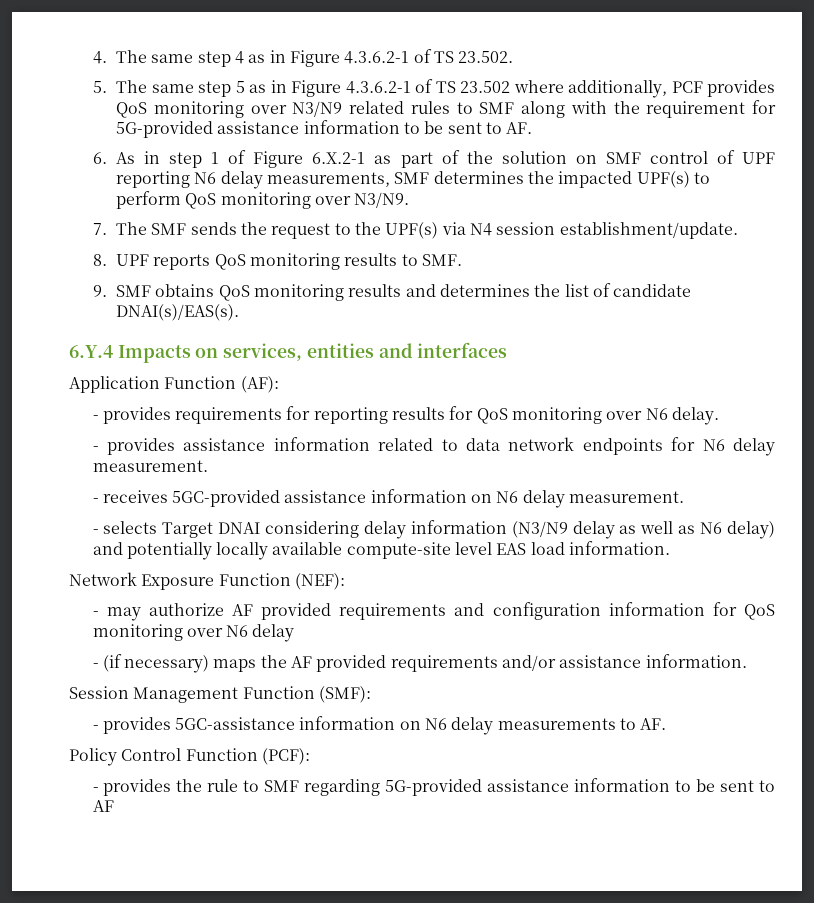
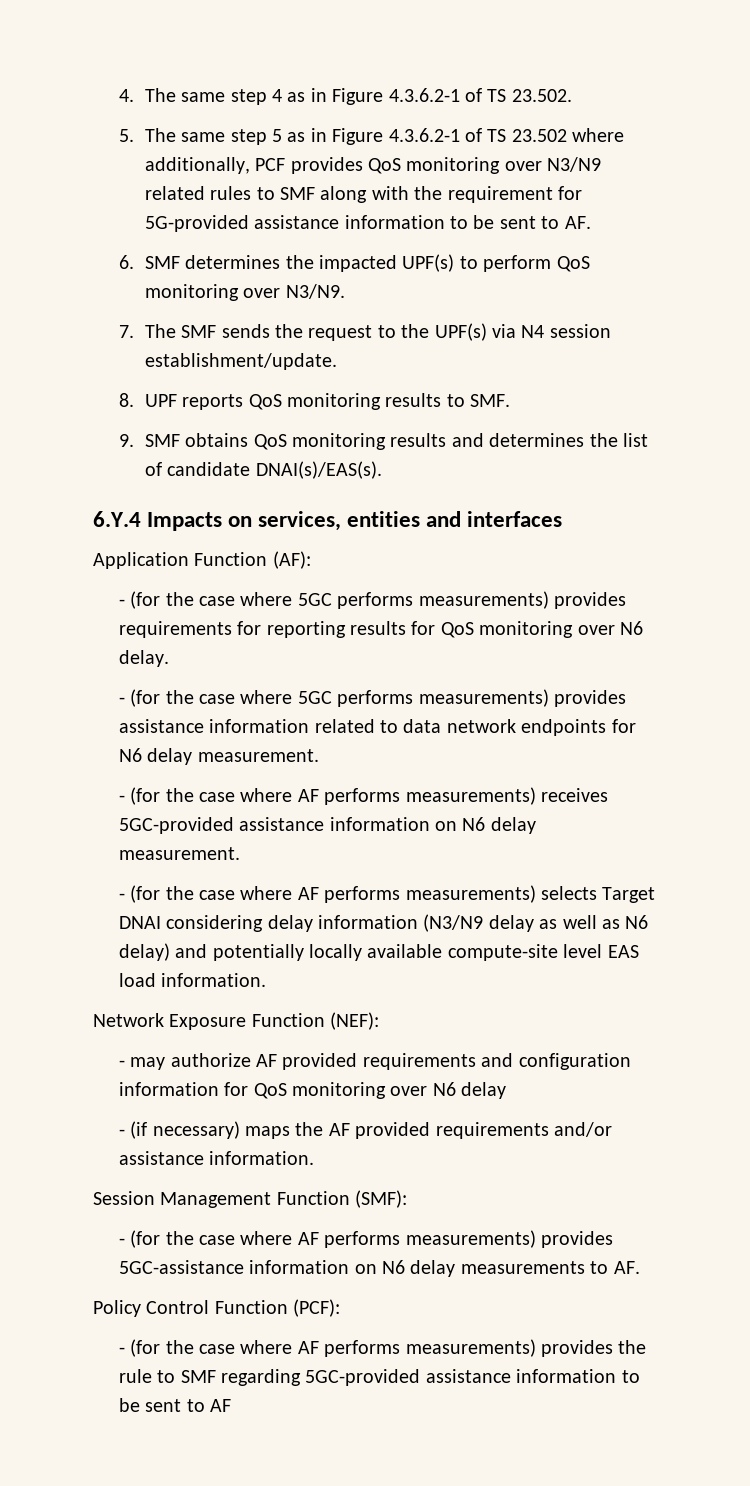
- 6. As in step 1 of Figure 6.X.2-1 as part of the solution on SMF control of UPF reporting N6 delay measurements, SMF determines the impacted UPF(s) to perform QoS monitoring over N3/N9.
+ 6. SMF determines the impacted UPF(s) to perform QoS monitoring over N3/N9.
- - provides requirements for reporting results for QoS monitoring over N6 delay.
+ - (for the case where 5GC performs measurements) provides requirements for reporting results for QoS monitoring over N6 delay.
- - provides assistance information related to data network endpoints for N6 delay measurement.
+ - (for the case where 5GC performs measurements) provides assistance information related to data network endpoints for N6 delay measurement.
- - receives 5GC-provided assistance information on N6 delay measurement.
+ - (for the case where AF performs measurements) receives 5GC-provided assistance information on N6 delay measurement.
- - selects Target DNAI considering delay information (N3/N9 delay as well as N6 delay) and potentially locally available compute-site level EAS load information.
+ - (for the case where AF performs measurements) selects Target DNAI considering delay information (N3/N9 delay as well as N6 delay) and potentially locally available compute-site level EAS load information.
- - provides 5GC-assistance information on N6 delay measurements to AF.
+ - (for the case where AF performs measurements) provides 5GC-assistance information on N6 delay measurements to AF.
- - provides the rule to SMF regarding 5G-provided assistance information to be sent to AF
+ - (for the case where AF performs measurements) provides the rule to SMF regarding 5GC-provided assistance information to be sent to AF

